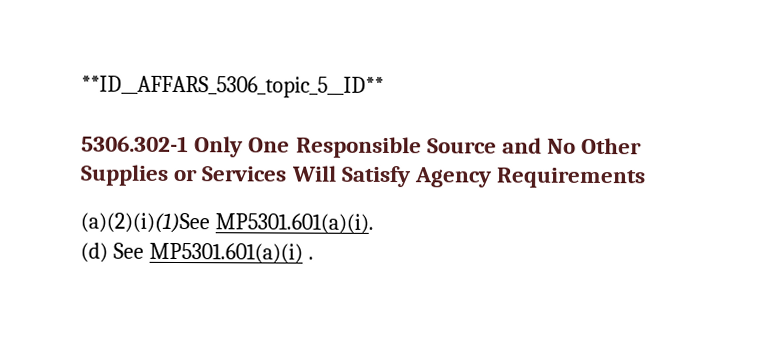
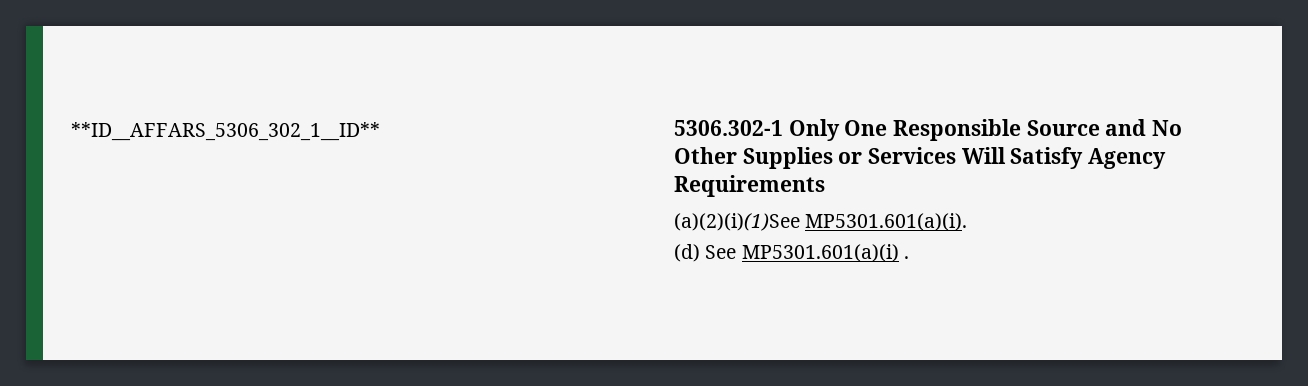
- **ID__AFFARS_5306_topic_5__ID**
+ **ID__AFFARS_5306_302_1__ID**

